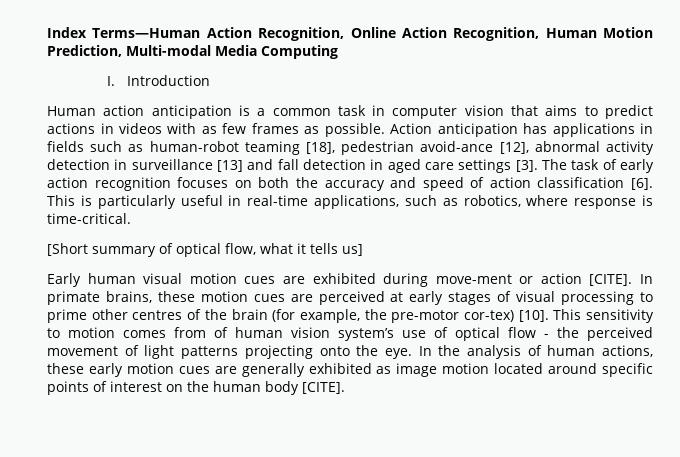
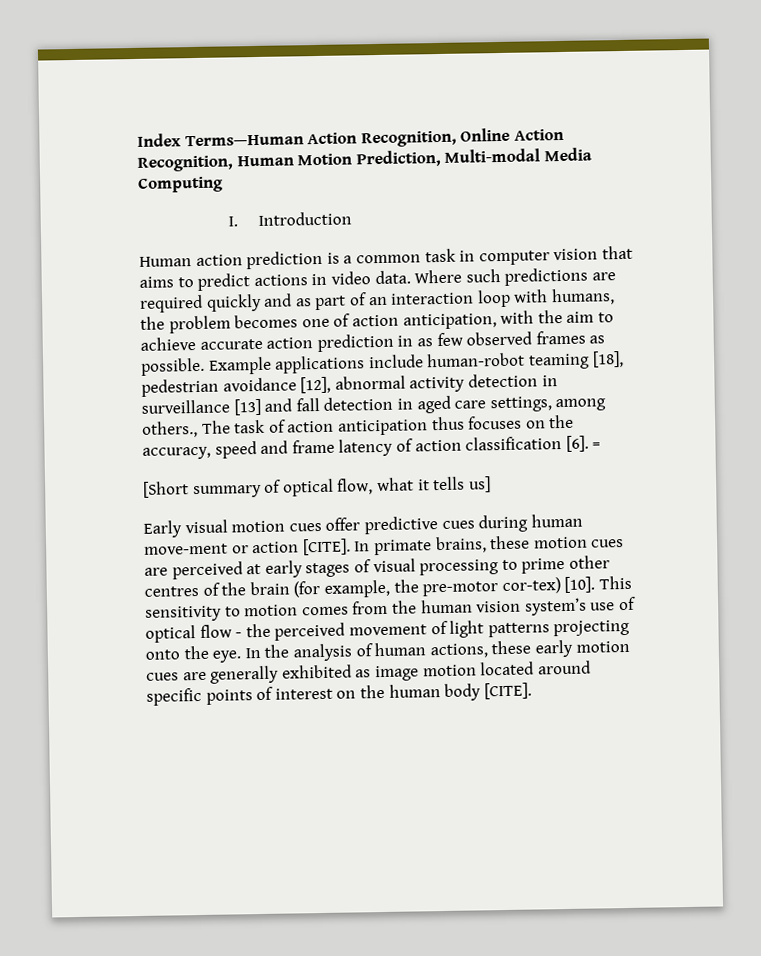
- Human action anticipation is a common task in computer vision that aims to predict actions in videos with as few frames as possible.
+ Human action prediction is a common task in computer vision that aims to predict actions in video data. Where such predictions are required quickly and as part of an interaction loop with humans, the problem becomes one of action anticipation, with the aim to achieve accurate action prediction in as few observed frames as possible.
- Action anticipation has applications in fields such as human-robot teaming [18], pedestrian avoid-ance [12], abnormal activity detection in surveillance [13] and fall detection in aged care settings [3]. The task of early action recognition focuses on both the accuracy and speed of action classification [6]. This is particularly useful in real-time applications, such as robotics, where response is time-critical.
+ Example applications include human-robot teaming [18], pedestrian avoidance [12], abnormal activity detection in surveillance [13] and fall detection in aged care settings, among others., The task of action anticipation thus focuses on the accuracy, speed and frame latency of action classification [6]. =
- Early human visual motion cues are exhibited during move-ment or action [CITE].
+ Early visual motion cues offer predictive cues during human move-ment or action [CITE].
- This sensitivity to motion comes from of human vision system’s use of optical flow - the perceived movement of light patterns projecting onto the eye.
+ This sensitivity to motion comes from the human vision system’s use of optical flow - the perceived movement of light patterns projecting onto the eye.

